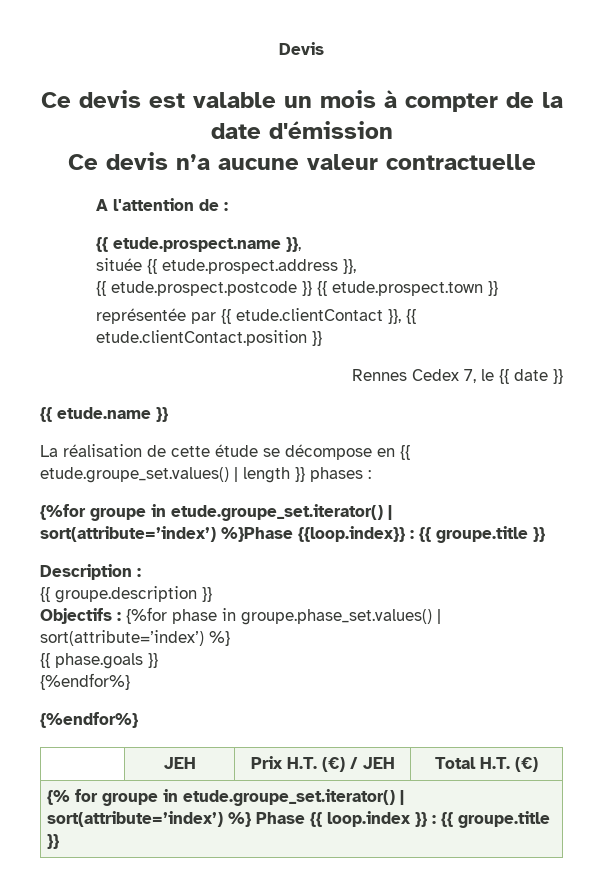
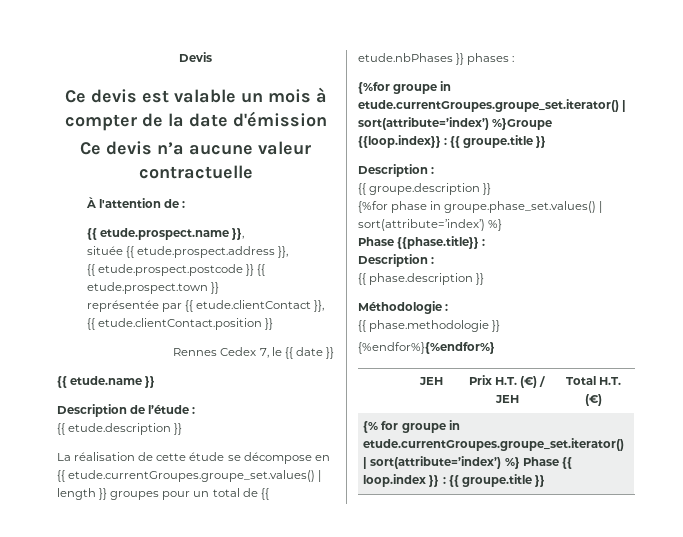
- A l'attention de :
+ À l'attention de :
+ Description de l’étude :
+ {{ etude.description }}
- La réalisation de cette étude se décompose en {{ etude.groupe_set.values() | length }} phases :
+ La réalisation de cette étude se décompose en {{ etude.currentGroupes.groupe_set.values() | length }} groupes pour un total de {{ etude.nbPhases }} phases :
- {%for groupe in etude.groupe_set.iterator() | sort(attribute=’index’) %}Phase {{loop.index}} : {{ groupe.title }}
+ {%for groupe in etude.currentGroupes.groupe_set.iterator() | sort(attribute=’index’) %}Groupe {{loop.index}} : {{ groupe.title }}
- Objectifs : {%for phase in groupe.phase_set.values() | sort(attribute=’index’) %}
+ {%for phase in groupe.phase_set.values() | sort(attribute=’index’) %}
- {{ phase.goals }}
- {%endfor%}
- {%endfor%}
+ Phase {{phase.title}} :
+ Description :
+ {{ phase.description }}
+ Méthodologie :
+ {{ phase.methodologie }}
+ {%endfor%}{%endfor%}
- {% for groupe in etude.groupe_set.iterator() | sort(attribute=’index’) %} Phase {{ loop.index }} : {{ groupe.title }}
+ {% for groupe in etude.currentGroupes.groupe_set.iterator() | sort(attribute=’index’) %} Phase {{ loop.index }} : {{ groupe.title }}

